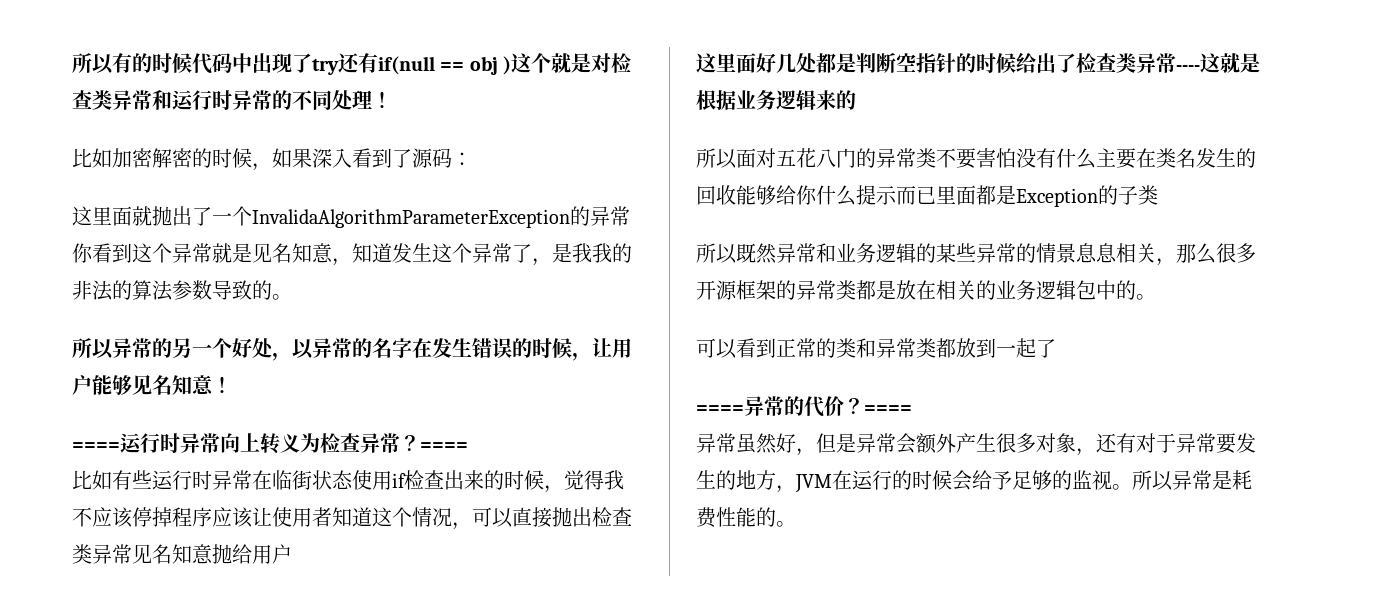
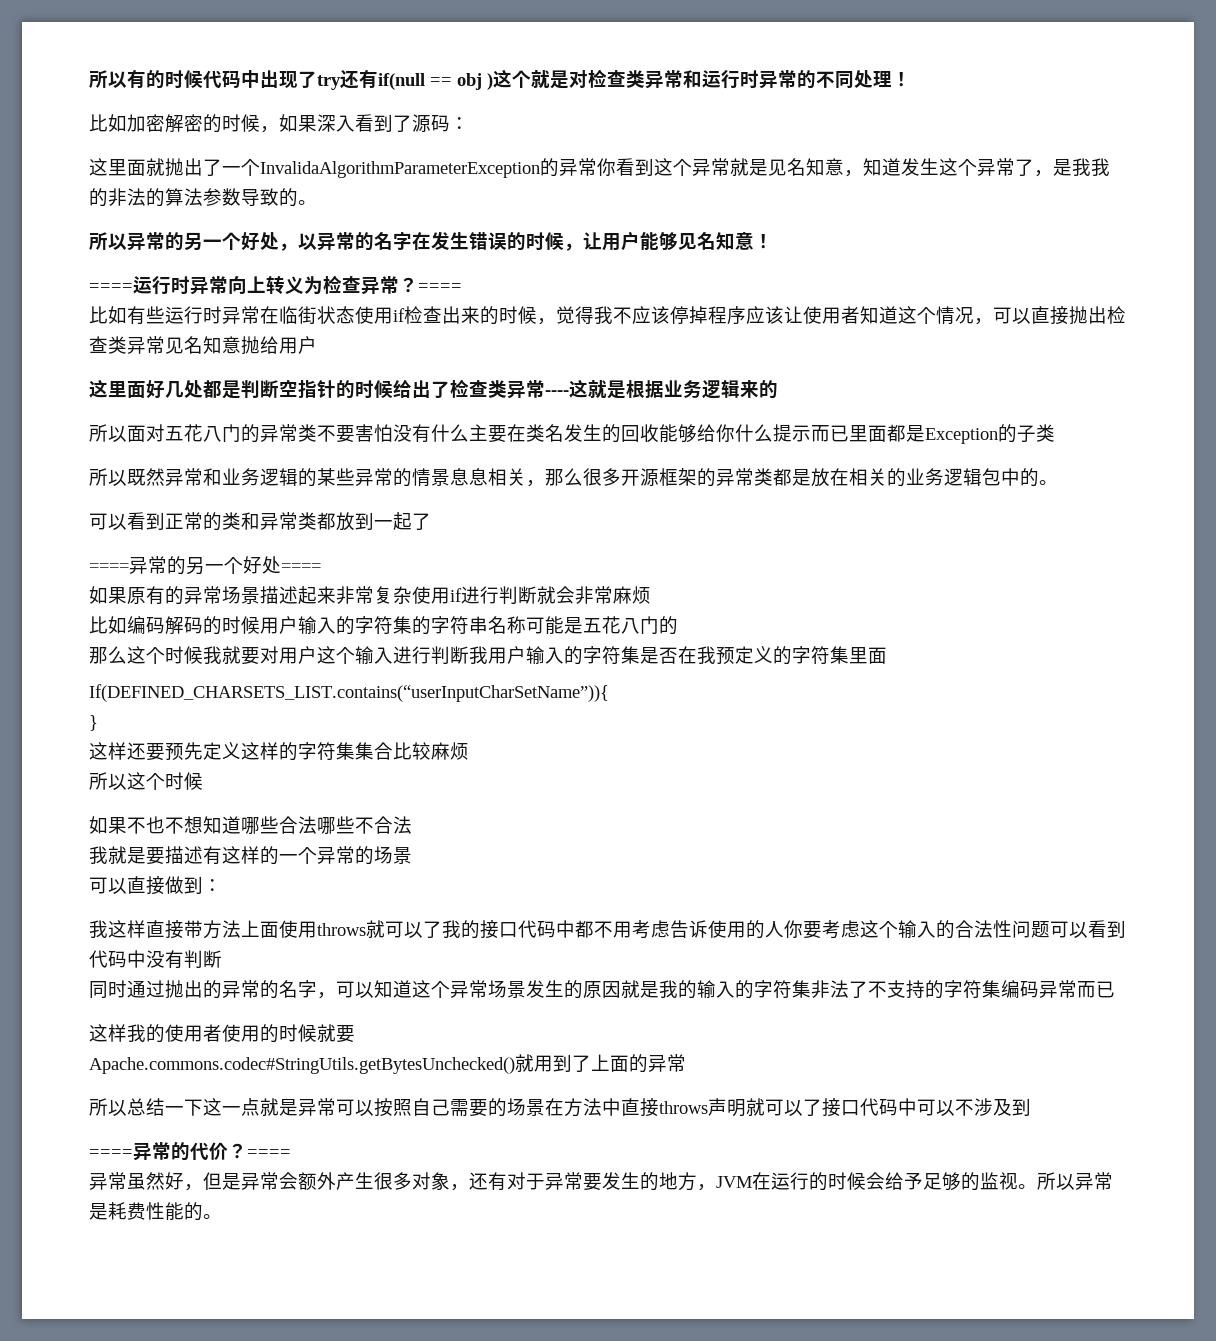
+ ====异常的另一个好处====
+ 如果原有的异常场景描述起来非常复杂使用if进行判断就会非常麻烦
+ 比如编码解码的时候用户输入的字符集的字符串名称可能是五花八门的
+ 那么这个时候我就要对用户这个输入进行判断我用户输入的字符集是否在我预定义的字符集里面
+ If(DEFINED_CHARSETS_LIST.contains(“userInputCharSetName”)){
+ }
+ 这样还要预先定义这样的字符集集合比较麻烦
+ 所以这个时候
+ 如果不也不想知道哪些合法哪些不合法
+ 我就是要描述有这样的一个异常的场景
+ 可以直接做到：
+ 我这样直接带方法上面使用throws就可以了我的接口代码中都不用考虑告诉使用的人你要考虑这个输入的合法性问题可以看到代码中没有判断
+ 同时通过抛出的异常的名字，可以知道这个异常场景发生的原因就是我的输入的字符集非法了不支持的字符集编码异常而已
+ 这样我的使用者使用的时候就要
+ Apache.commons.codec#StringUtils.getBytesUnchecked()就用到了上面的异常
+ 所以总结一下这一点就是异常可以按照自己需要的场景在方法中直接throws声明就可以了接口代码中可以不涉及到

